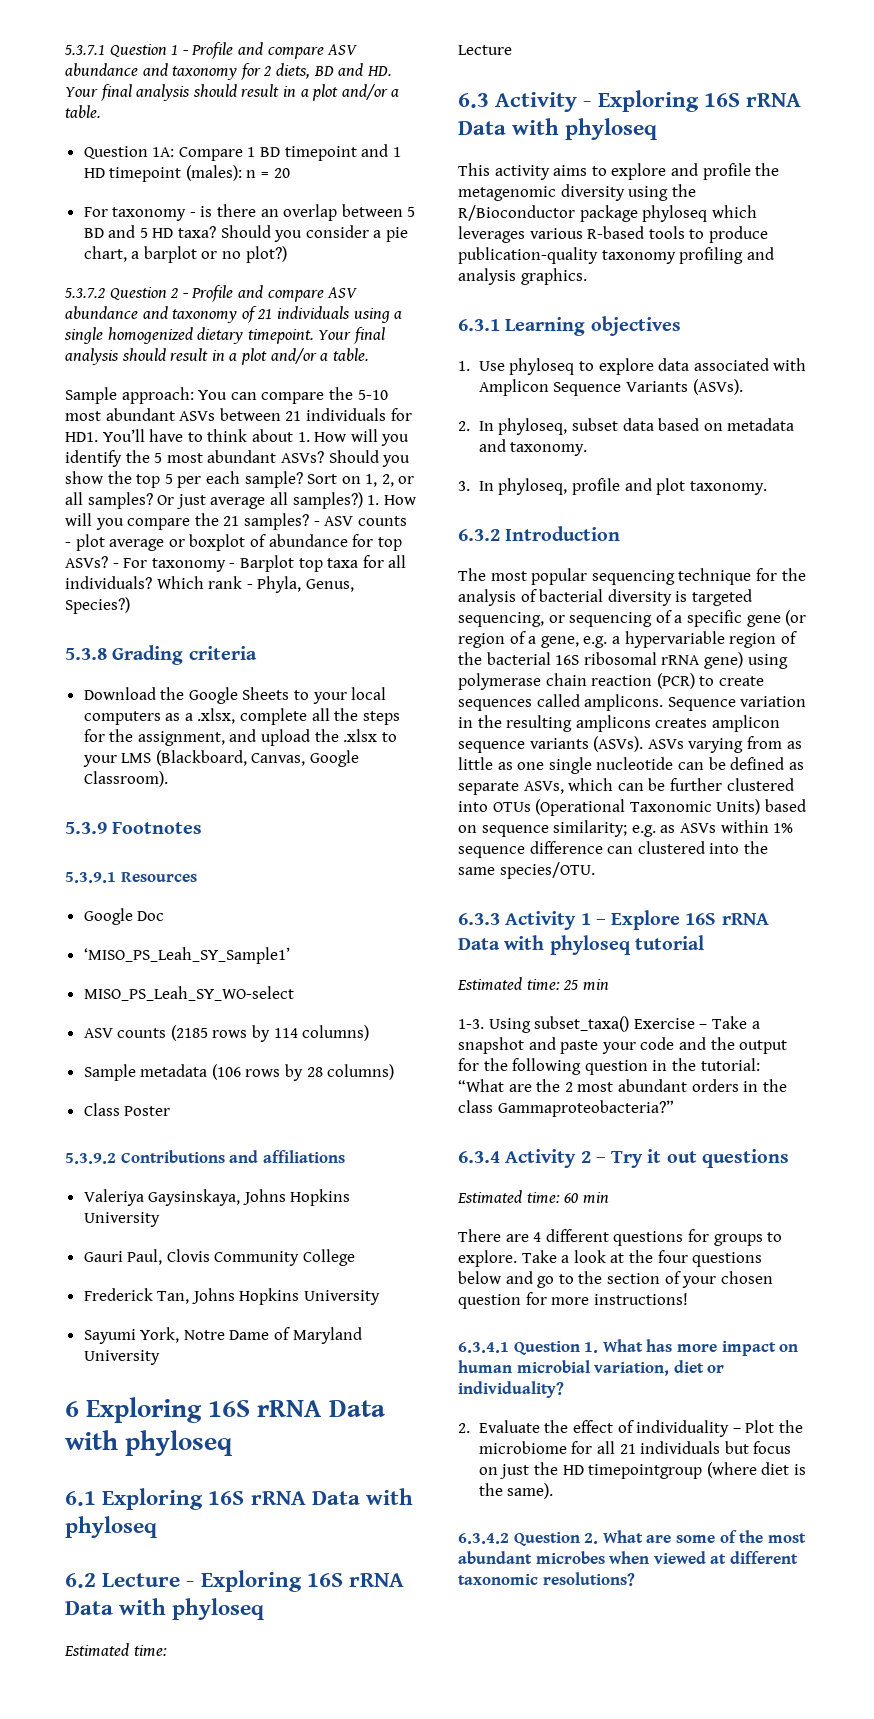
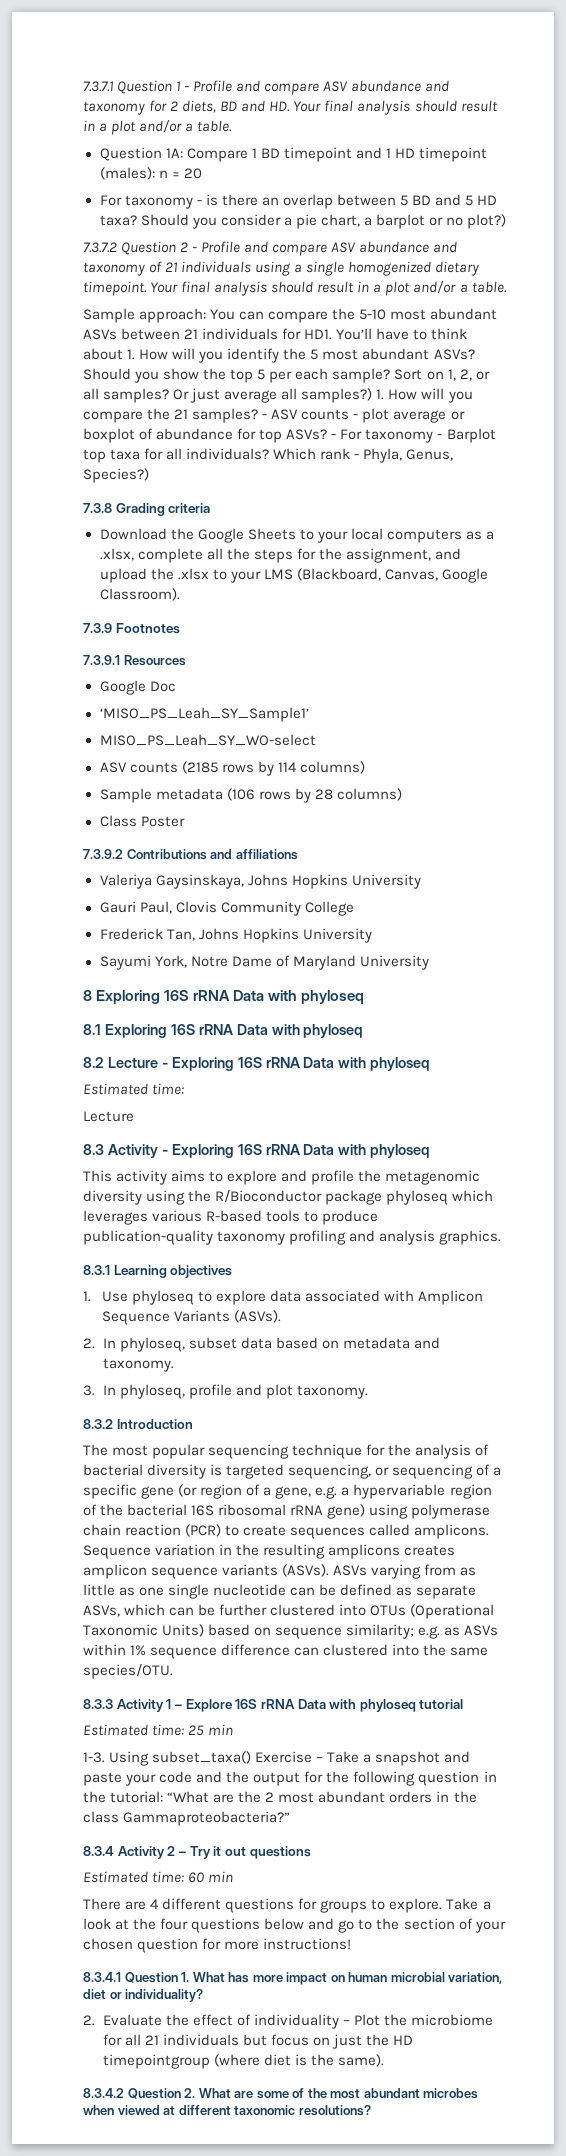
- 5.3.7.1 Question 1 - Profile and compare ASV abundance and taxonomy for 2 diets, BD and HD. Your final analysis should result in a plot and/or a table.
+ 7.3.7.1 Question 1 - Profile and compare ASV abundance and taxonomy for 2 diets, BD and HD. Your final analysis should result in a plot and/or a table.
- 5.3.7.2 Question 2 - Profile and compare ASV abundance and taxonomy of 21 individuals using a single homogenized dietary timepoint.
+ 7.3.7.2 Question 2 - Profile and compare ASV abundance and taxonomy of 21 individuals using a single homogenized dietary timepoint.
- 5.3.8 Grading criteria
+ 7.3.8 Grading criteria
- 5.3.9 Footnotes
+ 7.3.9 Footnotes
- 5.3.9.1 Resources
+ 7.3.9.1 Resources
- 5.3.9.2 Contributions and affiliations
+ 7.3.9.2 Contributions and affiliations
- 6 Exploring 16S rRNA Data with phyloseq
- 6.1 Exploring 16S rRNA Data with phyloseq
- 6.2 Lecture - Exploring 16S rRNA Data with phyloseq
+ 8 Exploring 16S rRNA Data with phyloseq
+ 8.1 Exploring 16S rRNA Data with phyloseq
+ 8.2 Lecture - Exploring 16S rRNA Data with phyloseq
- 6.3 Activity - Exploring 16S rRNA Data with phyloseq
+ 8.3 Activity - Exploring 16S rRNA Data with phyloseq
- 6.3.1 Learning objectives
+ 8.3.1 Learning objectives
- 6.3.2 Introduction
+ 8.3.2 Introduction
- 6.3.3 Activity 1 – Explore 16S rRNA Data with phyloseq tutorial
+ 8.3.3 Activity 1 – Explore 16S rRNA Data with phyloseq tutorial
- 6.3.4 Activity 2 – Try it out questions
+ 8.3.4 Activity 2 – Try it out questions
- 6.3.4.1 Question 1. What has more impact on human microbial variation, diet or individuality?
+ 8.3.4.1 Question 1. What has more impact on human microbial variation, diet or individuality?
- 6.3.4.2 Question 2. What are some of the most abundant microbes when viewed at different taxonomic resolutions?
+ 8.3.4.2 Question 2. What are some of the most abundant microbes when viewed at different taxonomic resolutions?

